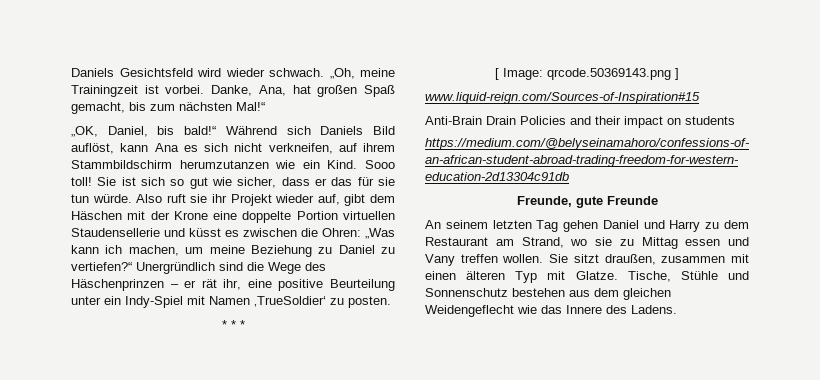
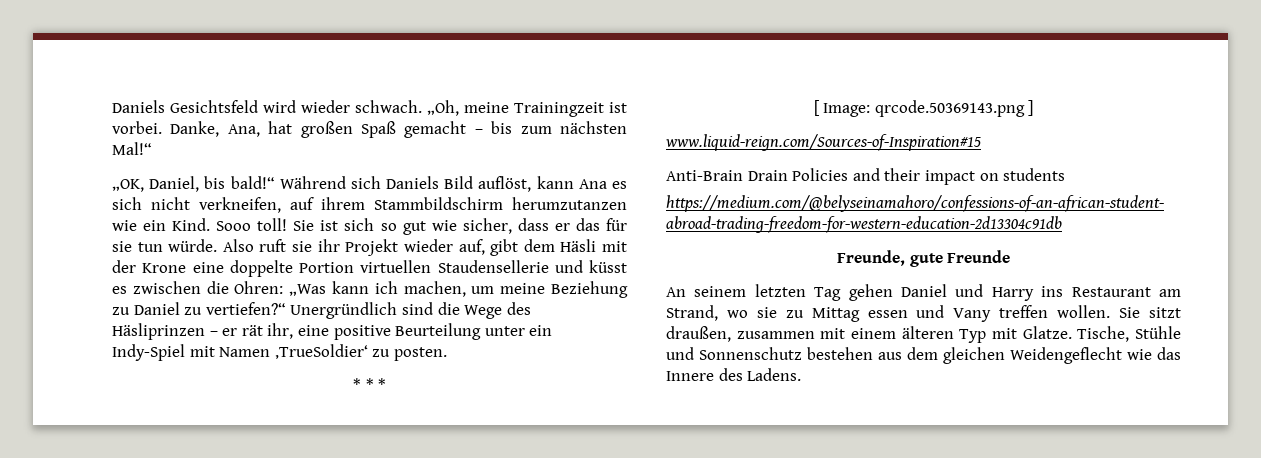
- Danke, Ana, hat großen Spaß gemacht, bis zum nächsten Mal!“
+ Danke, Ana, hat großen Spaß gemacht – bis zum nächsten Mal!“
- Also ruft sie ihr Projekt wieder auf, gibt dem Häschen mit der Krone eine doppelte Portion virtuellen Staudensellerie und küsst es zwischen die Ohren: „Was kann ich machen, um meine Beziehung zu Daniel zu vertiefen?“ Unergründlich sind die Wege des Häschenprinzen – er rät ihr, eine positive Beurteilung unter ein Indy-Spiel mit Namen ‚TrueSoldier‘ zu posten.
+ Also ruft sie ihr Projekt wieder auf, gibt dem Häsli mit der Krone eine doppelte Portion virtuellen Staudensellerie und küsst es zwischen die Ohren: „Was kann ich machen, um meine Beziehung zu Daniel zu vertiefen?“ Unergründlich sind die Wege des Häsliprinzen – er rät ihr, eine positive Beurteilung unter ein Indy-Spiel mit Namen ‚TrueSoldier‘ zu posten.
- An seinem letzten Tag gehen Daniel und Harry zu dem Restaurant am Strand, wo sie zu Mittag essen und Vany treffen wollen.
+ An seinem letzten Tag gehen Daniel und Harry ins Restaurant am Strand, wo sie zu Mittag essen und Vany treffen wollen.
- Sie sitzt draußen, zusammen mit einen älteren Typ mit Glatze.
+ Sie sitzt draußen, zusammen mit einem älteren Typ mit Glatze.

